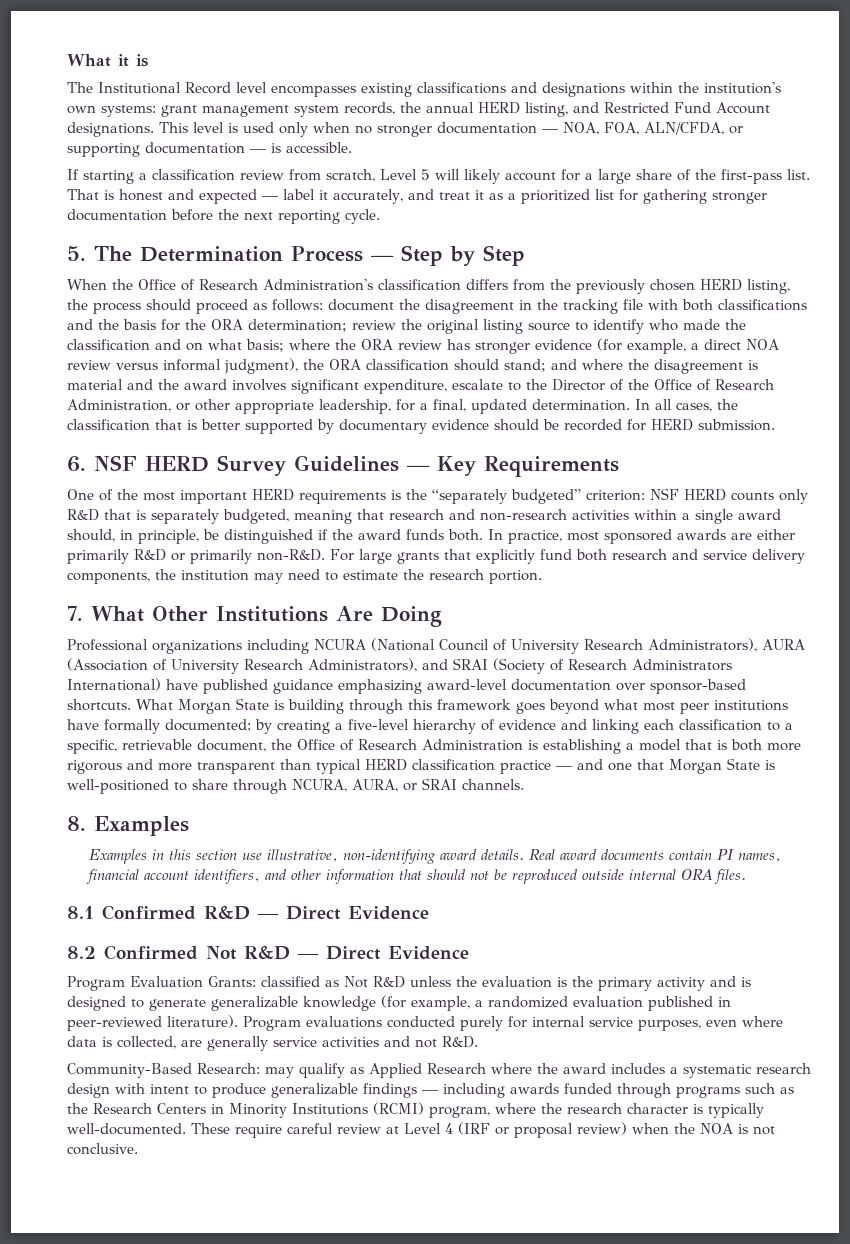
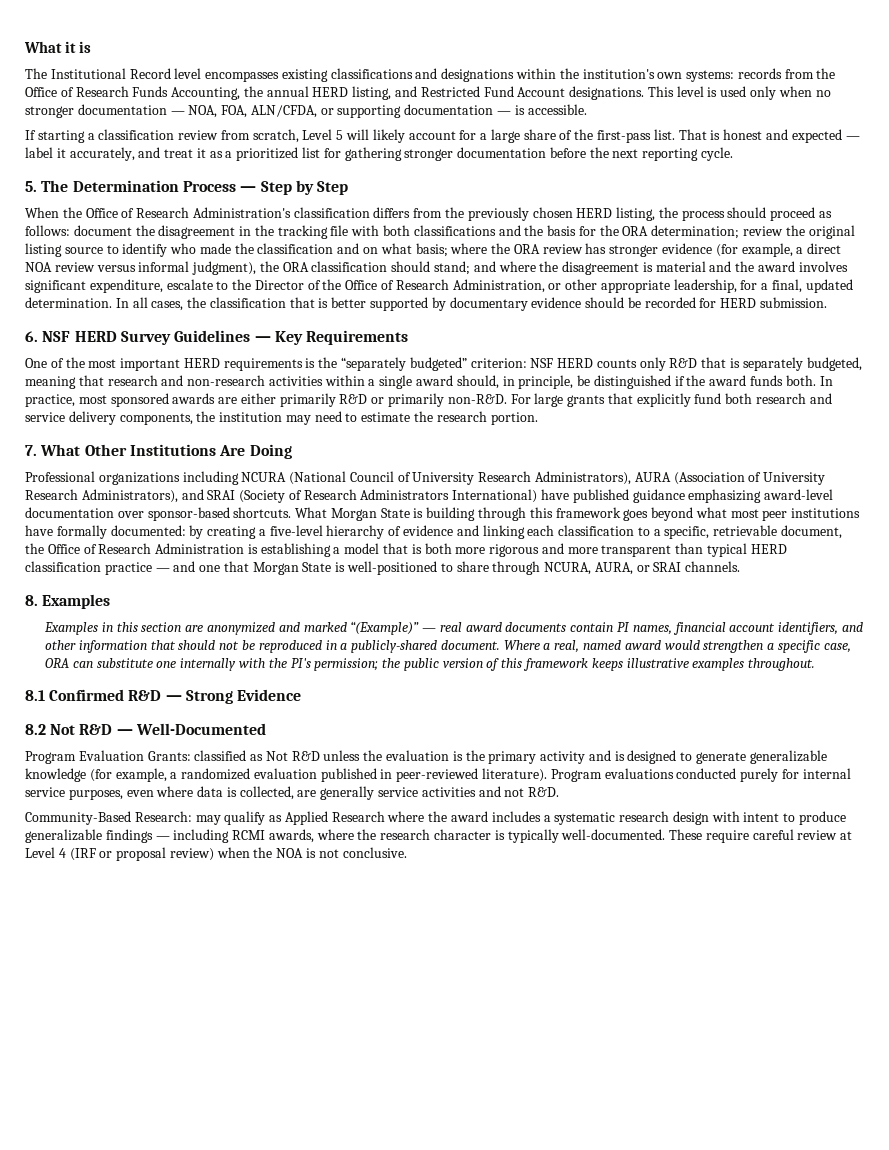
- The Institutional Record level encompasses existing classifications and designations within the institution's own systems: grant management system records, the annual HERD listing, and Restricted Fund Account designations.
+ The Institutional Record level encompasses existing classifications and designations within the institution's own systems: records from the Office of Research Funds Accounting, the annual HERD listing, and Restricted Fund Account designations.
- Examples in this section use illustrative, non-identifying award details. Real award documents contain PI names, financial account identifiers, and other information that should not be reproduced outside internal ORA files.
+ Examples in this section are anonymized and marked “(Example)” — real award documents contain PI names, financial account identifiers, and other information that should not be reproduced in a publicly-shared document. Where a real, named award would strengthen a specific case, ORA can substitute one internally with the PI's permission; the public version of this framework keeps illustrative examples throughout.
- 8.1 Confirmed R&D — Direct Evidence
+ 8.1 Confirmed R&D — Strong Evidence
- 8.2 Confirmed Not R&D — Direct Evidence
+ 8.2 Not R&D — Well-Documented
- Community-Based Research: may qualify as Applied Research where the award includes a systematic research design with intent to produce generalizable findings — including awards funded through programs such as the Research Centers in Minority Institutions (RCMI) program, where the research character is typically well-documented.
+ Community-Based Research: may qualify as Applied Research where the award includes a systematic research design with intent to produce generalizable findings — including RCMI awards, where the research character is typically well-documented.

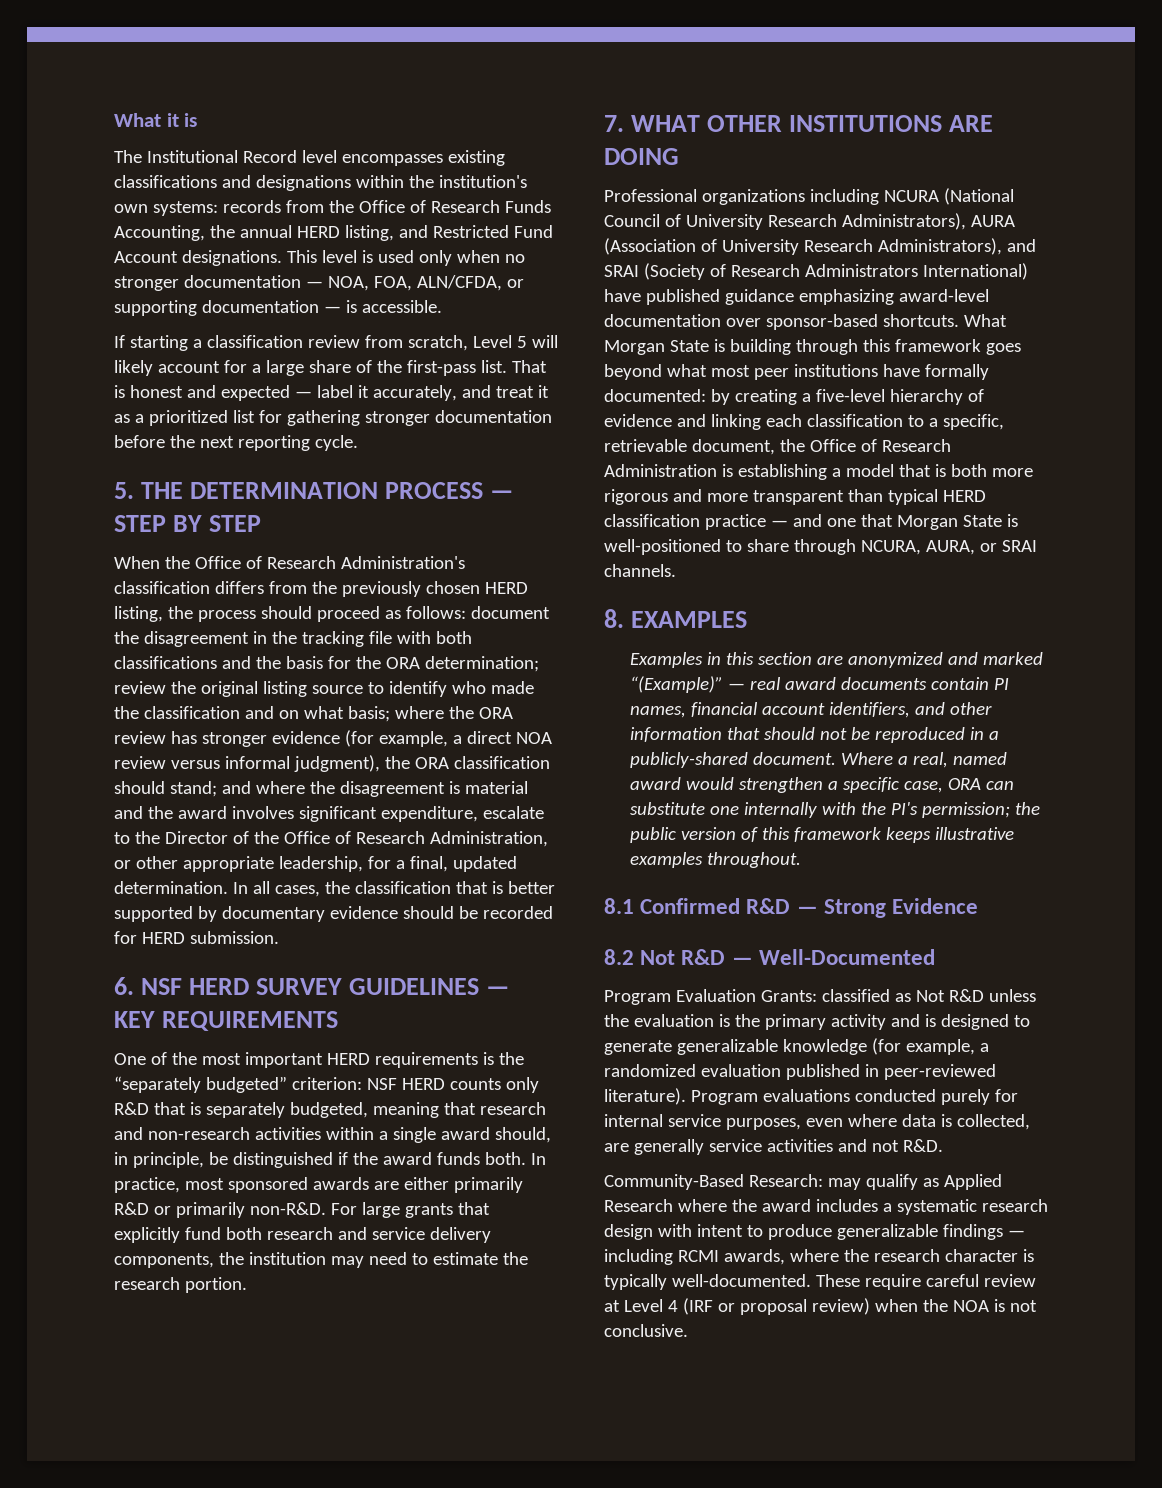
- 5. The Determination Process — Step by Step
+ 5. THE DETERMINATION PROCESS — STEP BY STEP
- 6. NSF HERD Survey Guidelines — Key Requirements
+ 6. NSF HERD SURVEY GUIDELINES — KEY REQUIREMENTS
- 7. What Other Institutions Are Doing
+ 7. WHAT OTHER INSTITUTIONS ARE DOING
- 8. Examples
+ 8. EXAMPLES

